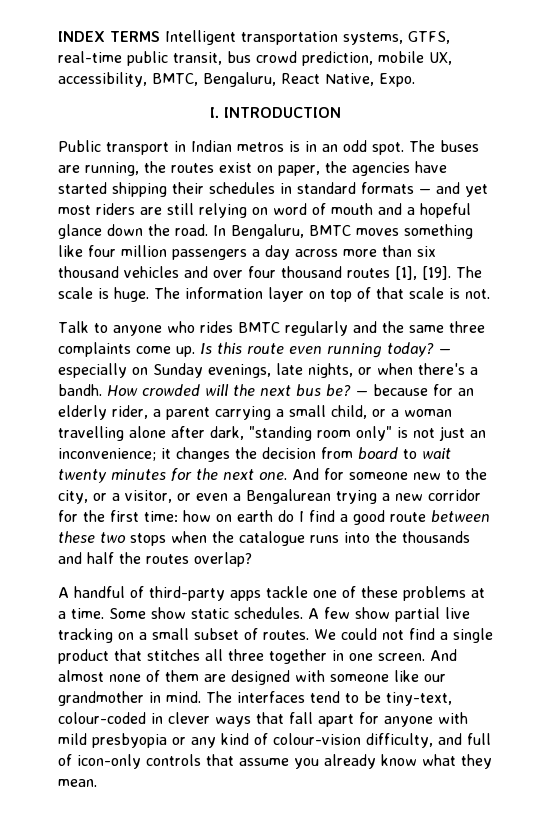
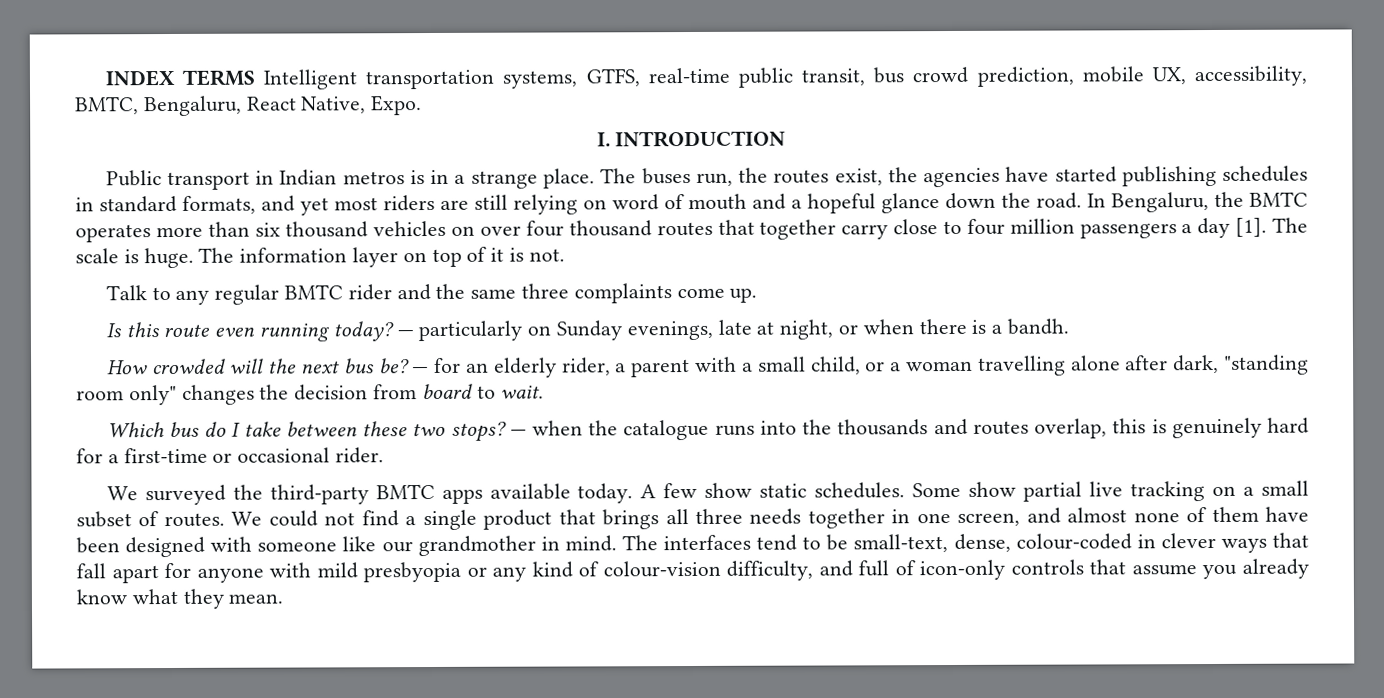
- Public transport in Indian metros is in an odd spot. The buses are running, the routes exist on paper, the agencies have started shipping their schedules in standard formats — and yet most riders are still relying on word of mouth and a hopeful glance down the road.
+ Public transport in Indian metros is in a strange place. The buses run, the routes exist, the agencies have started publishing schedules in standard formats, and yet most riders are still relying on word of mouth and a hopeful glance down the road.
- In Bengaluru, BMTC moves something like four million passengers a day across more than six thousand vehicles and over four thousand routes [1], [19].
+ In Bengaluru, the BMTC operates more than six thousand vehicles on over four thousand routes that together carry close to four million passengers a day [1].
- The information layer on top of that scale is not.
+ The information layer on top of it is not.
- Talk to anyone who rides BMTC regularly and the same three complaints come up. Is this route even running today?
+ Talk to any regular BMTC rider and the same three complaints come up.
+ Is this route even running today?
- — especially on Sunday evenings, late nights, or when there's a bandh. How crowded will the next bus be?
+ — particularly on Sunday evenings, late at night, or when there is a bandh.
+ How crowded will the next bus be?
- — because for an elderly rider, a parent carrying a small child, or a woman travelling alone after dark, "standing room only" is not just an inconvenience; it changes the decision from board to wait twenty minutes for the next one. And for someone new to the city, or a visitor, or even a Bengalurean trying a new corridor for the first time: how on earth do I find a good route between these two stops when the catalogue runs into the thousands and half the routes overlap?
- A handful of third-party apps tackle one of these problems at a time. Some show static schedules.
+ — for an elderly rider, a parent with a small child, or a woman travelling alone after dark, "standing room only" changes the decision from board to wait.
+ Which bus do I take between these two stops? — when the catalogue runs into the thousands and routes overlap, this is genuinely hard for a first-time or occasional rider.
+ We surveyed the third-party BMTC apps available today. A few show static schedules.
- A few show partial live tracking on a small subset of routes.
+ Some show partial live tracking on a small subset of routes.
- We could not find a single product that stitches all three together in one screen. And almost none of them are designed with someone like our grandmother in mind.
+ We could not find a single product that brings all three needs together in one screen, and almost none of them have been designed with someone like our grandmother in mind.
- The interfaces tend to be tiny-text, colour-coded in clever ways that fall apart for anyone with mild presbyopia or any kind of colour-vision difficulty, and full of icon-only controls that assume you already know what they mean.
+ The interfaces tend to be small-text, dense, colour-coded in clever ways that fall apart for anyone with mild presbyopia or any kind of colour-vision difficulty, and full of icon-only controls that assume you already know what they mean.

